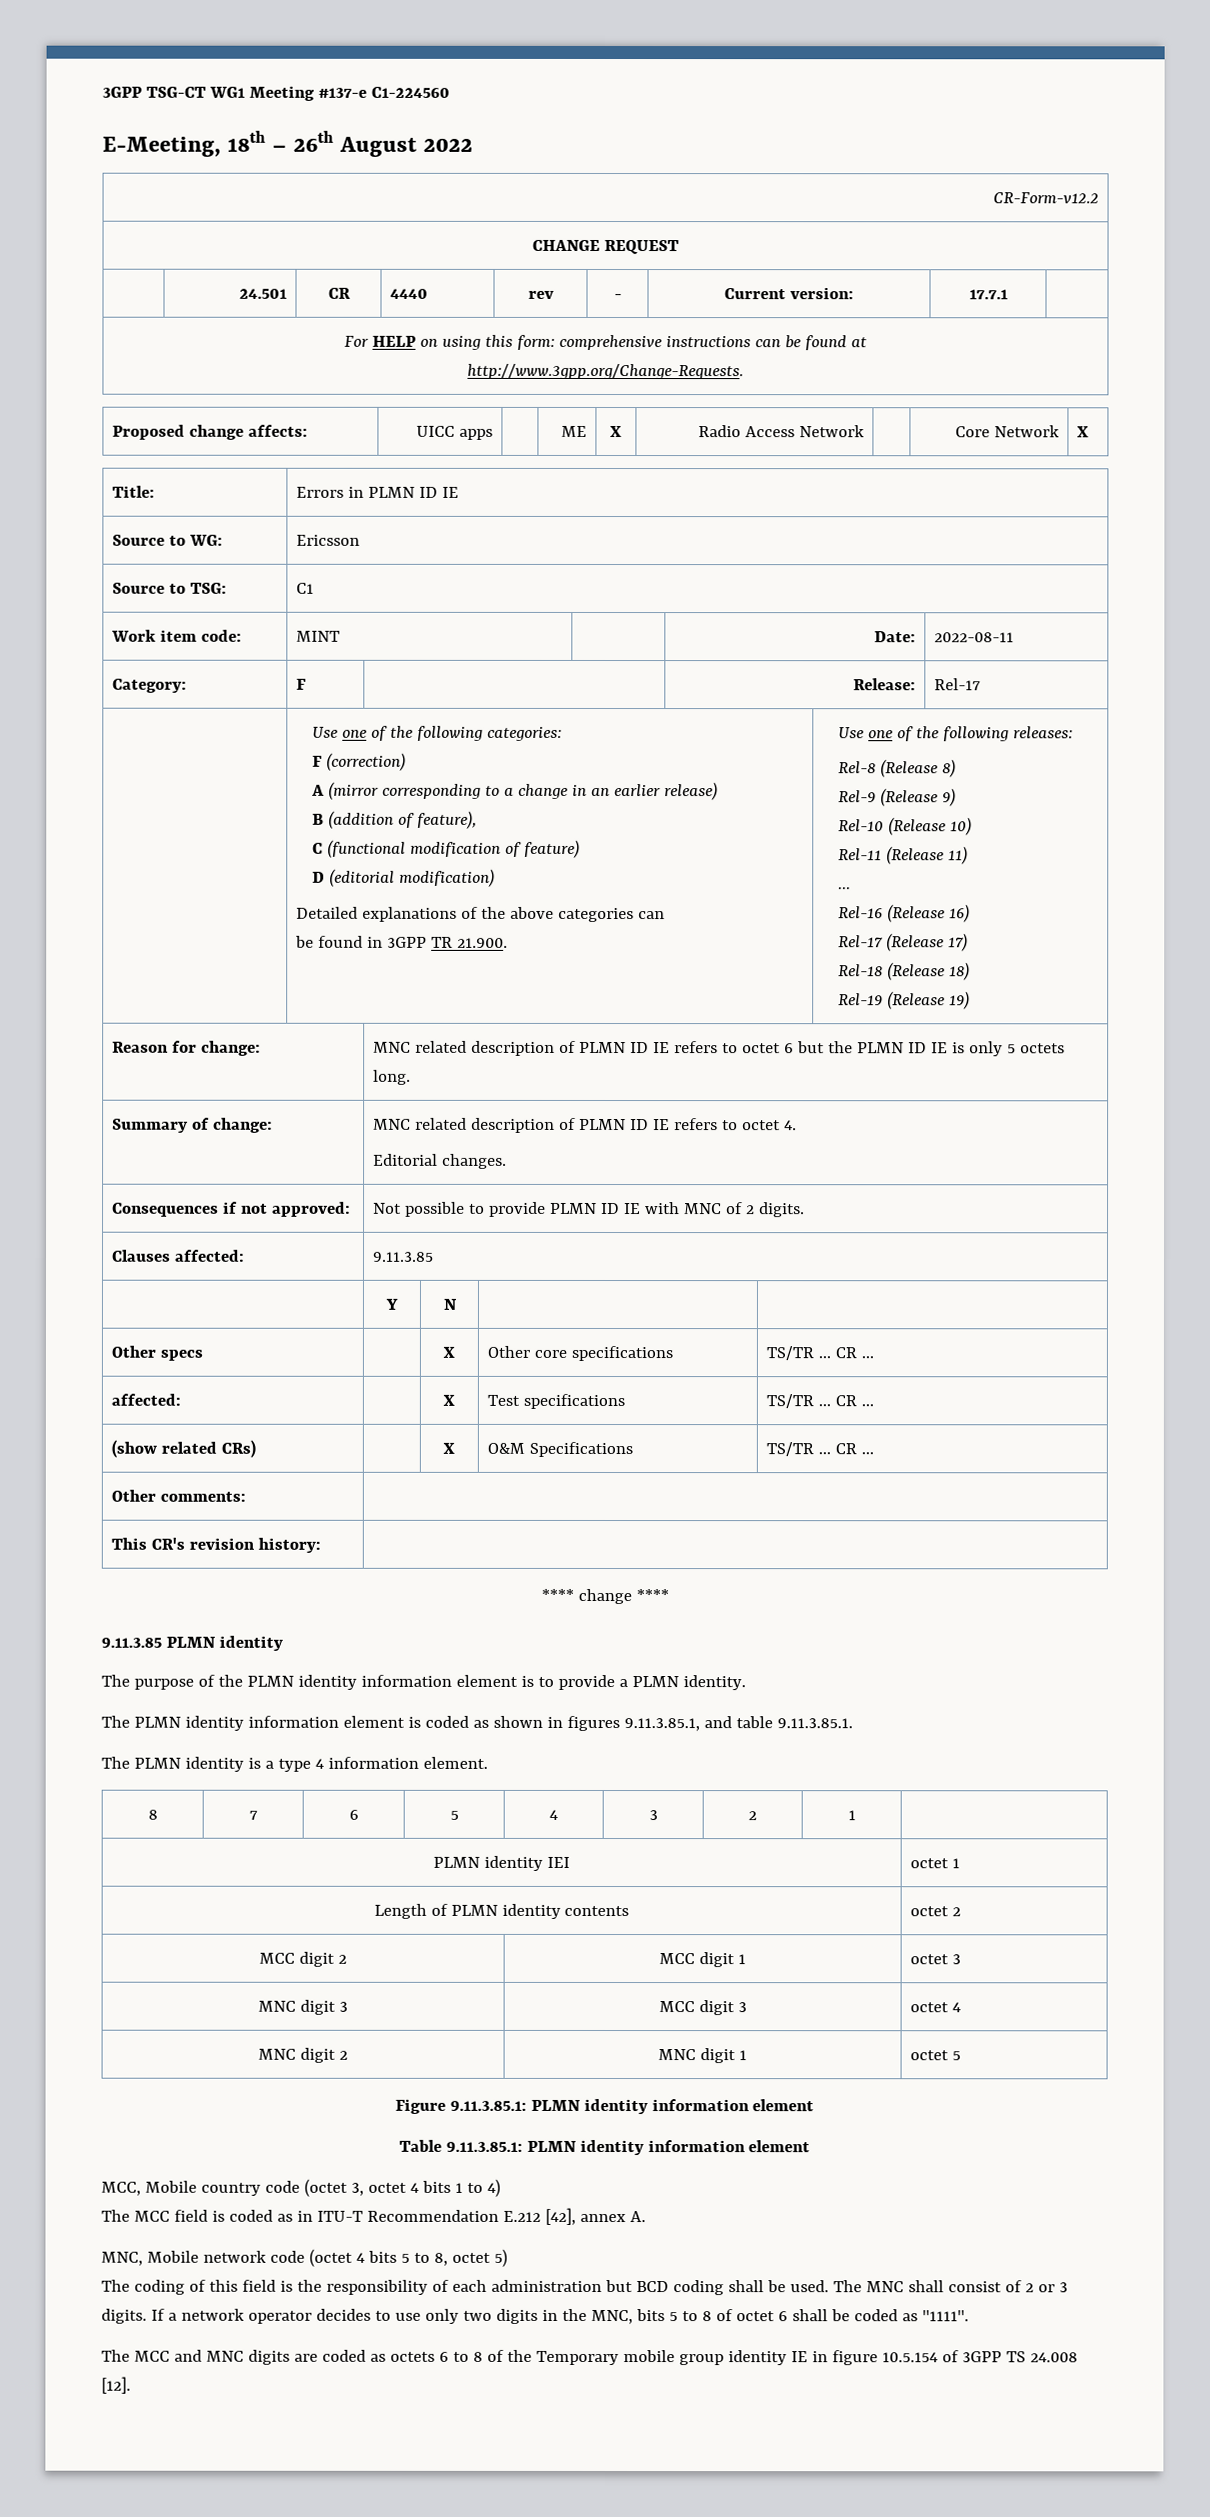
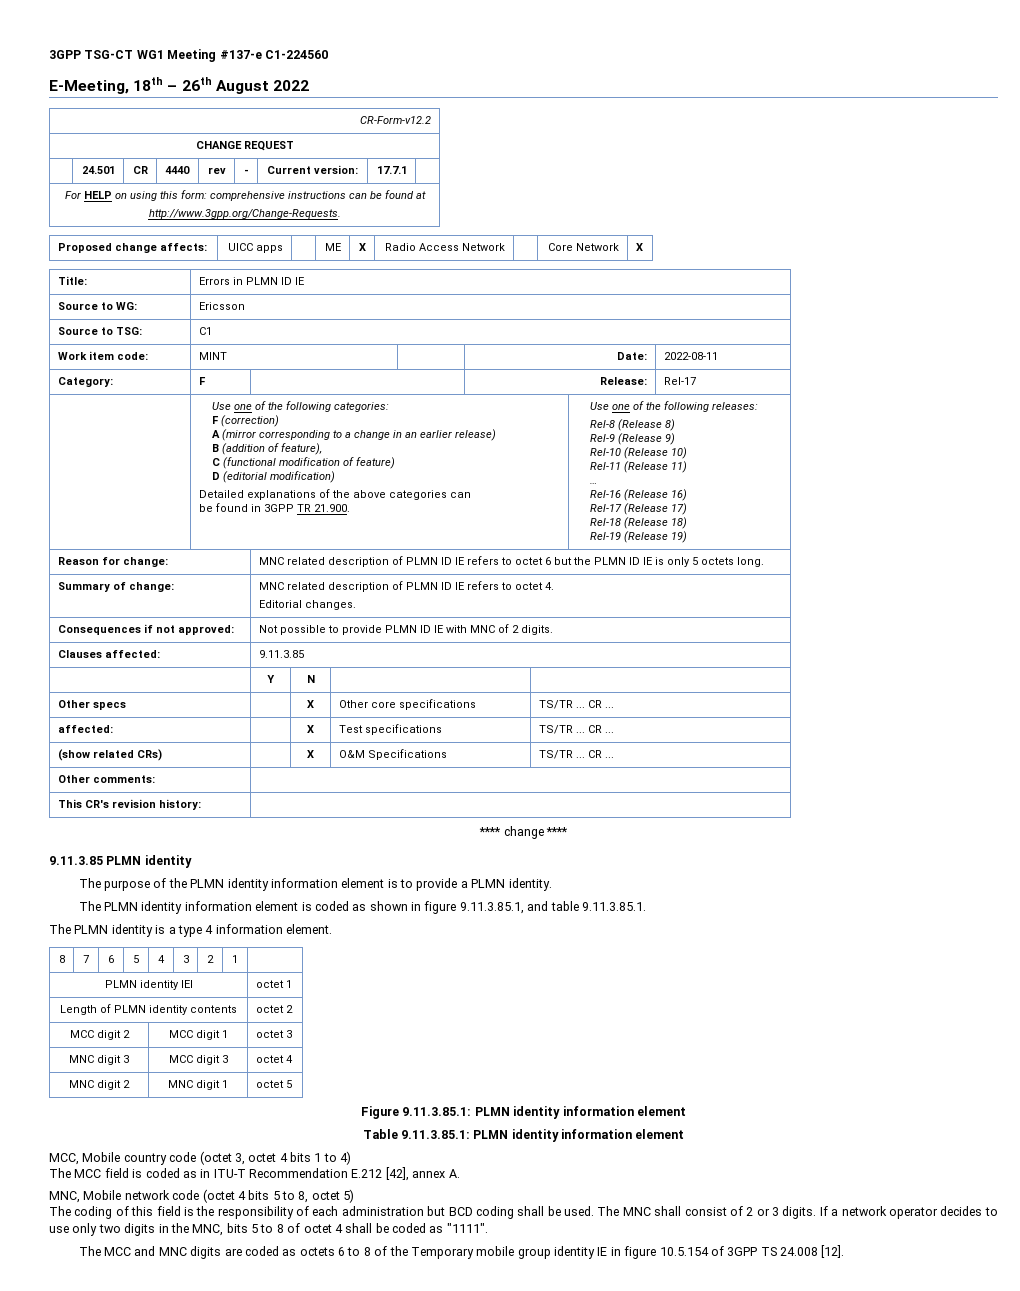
- The PLMN identity information element is coded as shown in figures 9.11.3.85.1, and table 9.11.3.85.1.
+ The PLMN identity information element is coded as shown in figure 9.11.3.85.1, and table 9.11.3.85.1.
- If a network operator decides to use only two digits in the MNC, bits 5 to 8 of octet 6 shall be coded as "1111".
+ If a network operator decides to use only two digits in the MNC, bits 5 to 8 of octet 4 shall be coded as "1111".

